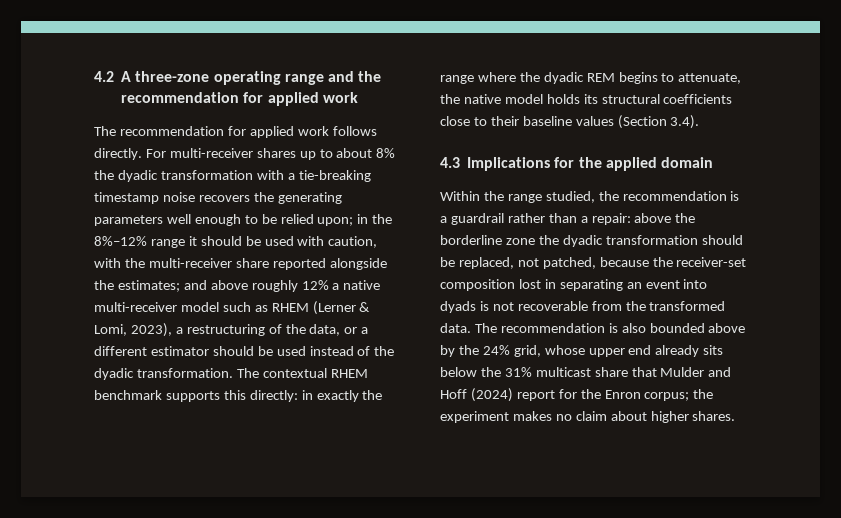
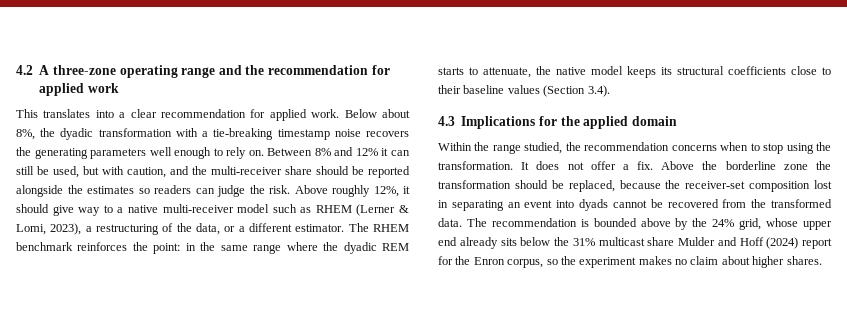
- The recommendation for applied work follows directly. For multi-receiver shares up to about 8% the dyadic transformation with a tie-breaking timestamp noise recovers the generating parameters well enough to be relied upon; in the 8%–12% range it should be used with caution, with the multi-receiver share reported alongside the estimates; and above roughly 12% a native multi-receiver model such as RHEM (Lerner & Lomi, 2023), a restructuring of the data, or a different estimator should be used instead of the dyadic transformation. The contextual RHEM benchmark supports this directly: in exactly the range where the dyadic REM begins to attenuate, the native model holds its structural coefficients close to their baseline values (Section 3.4).
+ This translates into a clear recommendation for applied work. Below about 8%, the dyadic transformation with a tie-breaking timestamp noise recovers the generating parameters well enough to rely on. Between 8% and 12% it can still be used, but with caution, and the multi-receiver share should be reported alongside the estimates so readers can judge the risk. Above roughly 12%, it should give way to a native multi-receiver model such as RHEM (Lerner & Lomi, 2023), a restructuring of the data, or a different estimator. The RHEM benchmark reinforces the point: in the same range where the dyadic REM starts to attenuate, the native model keeps its structural coefficients close to their baseline values (Section 3.4).
- Within the range studied, the recommendation is a guardrail rather than a repair: above the borderline zone the dyadic transformation should be replaced, not patched, because the receiver-set composition lost in separating an event into dyads is not recoverable from the transformed data.
+ Within the range studied, the recommendation concerns when to stop using the transformation. It does not offer a fix. Above the borderline zone the transformation should be replaced, because the receiver-set composition lost in separating an event into dyads cannot be recovered from the transformed data.
- The recommendation is also bounded above by the 24% grid, whose upper end already sits below the 31% multicast share that Mulder and Hoff (2024) report for the Enron corpus; the experiment makes no claim about higher shares.
+ The recommendation is bounded above by the 24% grid, whose upper end already sits below the 31% multicast share Mulder and Hoff (2024) report for the Enron corpus, so the experiment makes no claim about higher shares.

